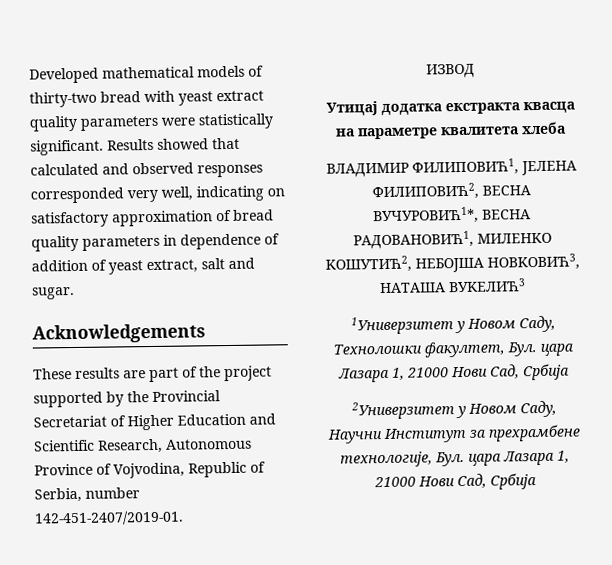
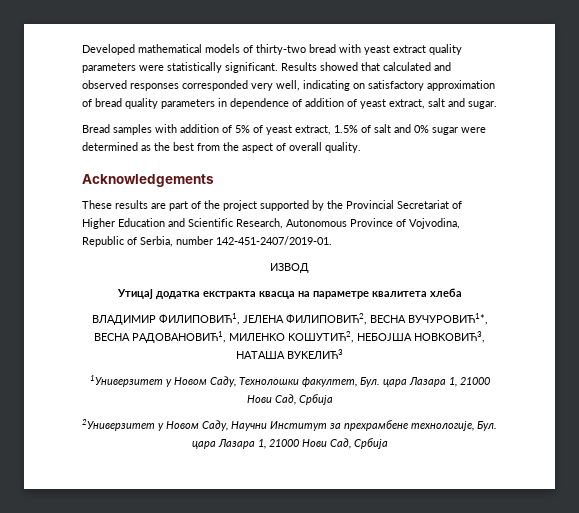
+ Bread samples with addition of 5% of yeast extract, 1.5% of salt and 0% sugar were determined as the best from the aspect of overall quality.

